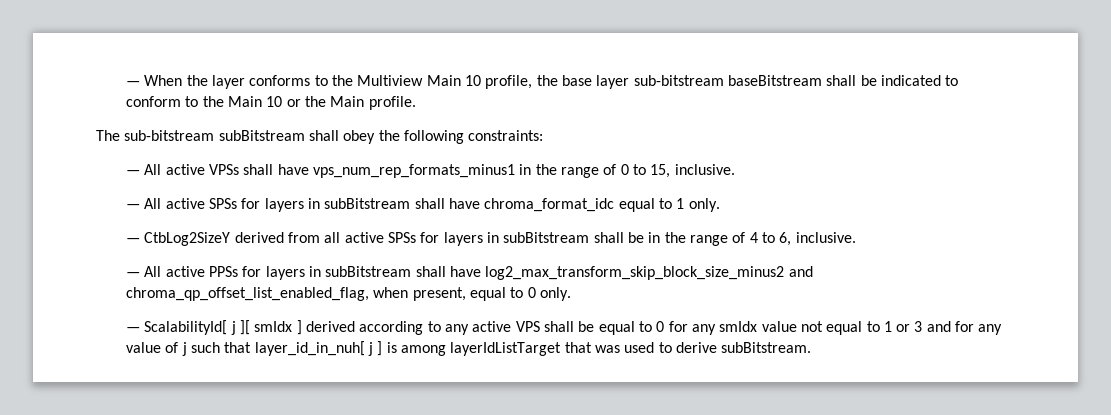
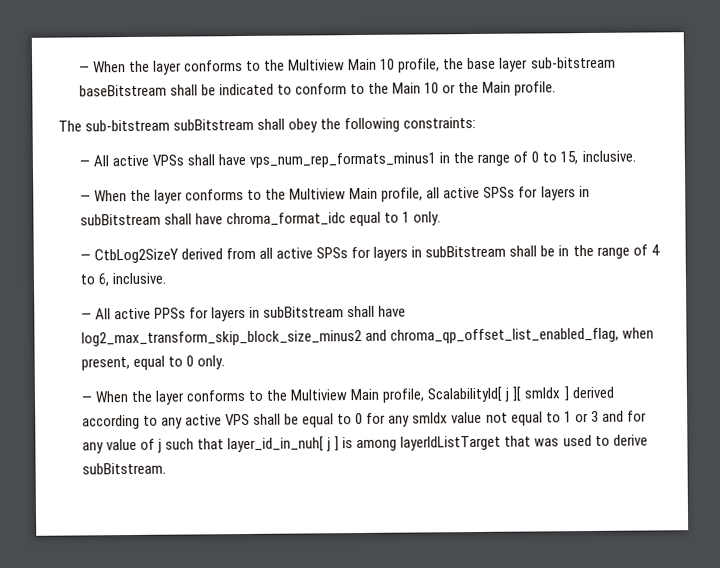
- — All active SPSs for layers in subBitstream shall have chroma_format_idc equal to 1 only.
+ — When the layer conforms to the Multiview Main profile, all active SPSs for layers in subBitstream shall have chroma_format_idc equal to 1 only.
- — ScalabilityId[ j ][ smIdx ] derived according to any active VPS shall be equal to 0 for any smIdx value not equal to 1 or 3 and for any value of j such that layer_id_in_nuh[ j ] is among layerIdListTarget that was used to derive subBitstream.
+ — When the layer conforms to the Multiview Main profile, ScalabilityId[ j ][ smIdx ] derived according to any active VPS shall be equal to 0 for any smIdx value not equal to 1 or 3 and for any value of j such that layer_id_in_nuh[ j ] is among layerIdListTarget that was used to derive subBitstream.

